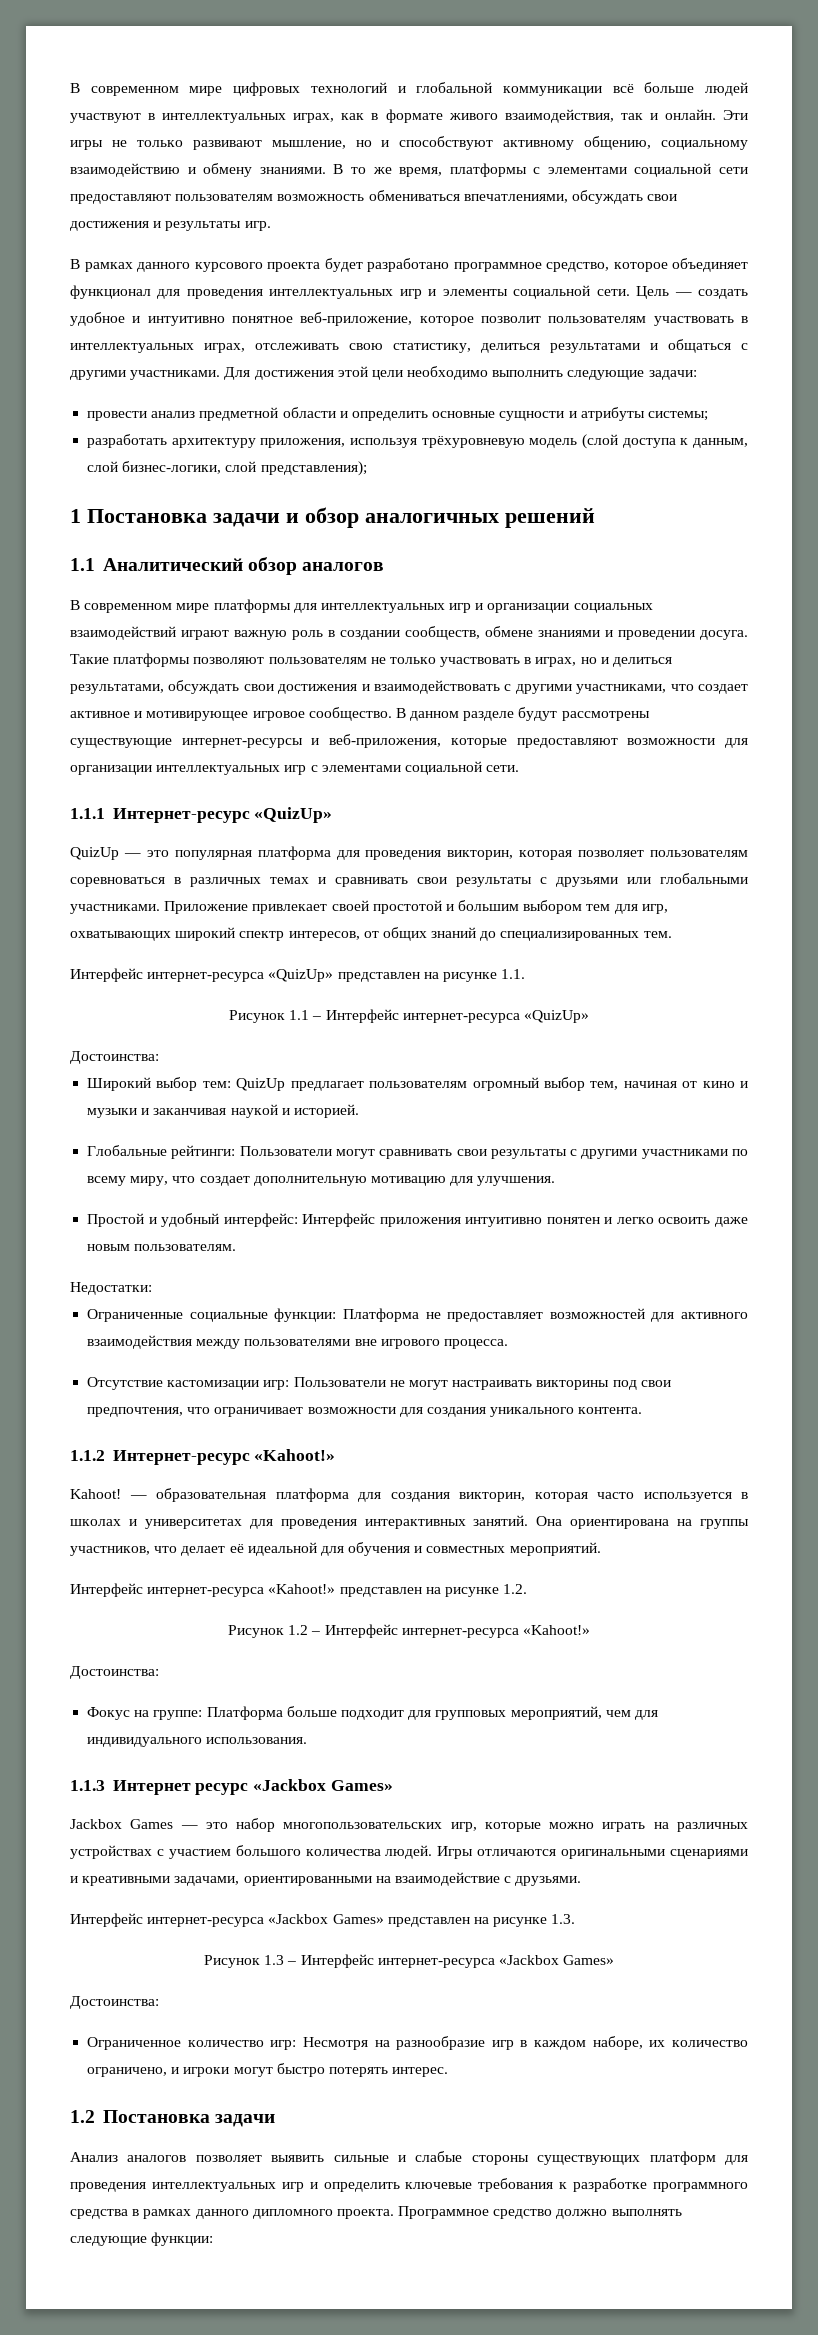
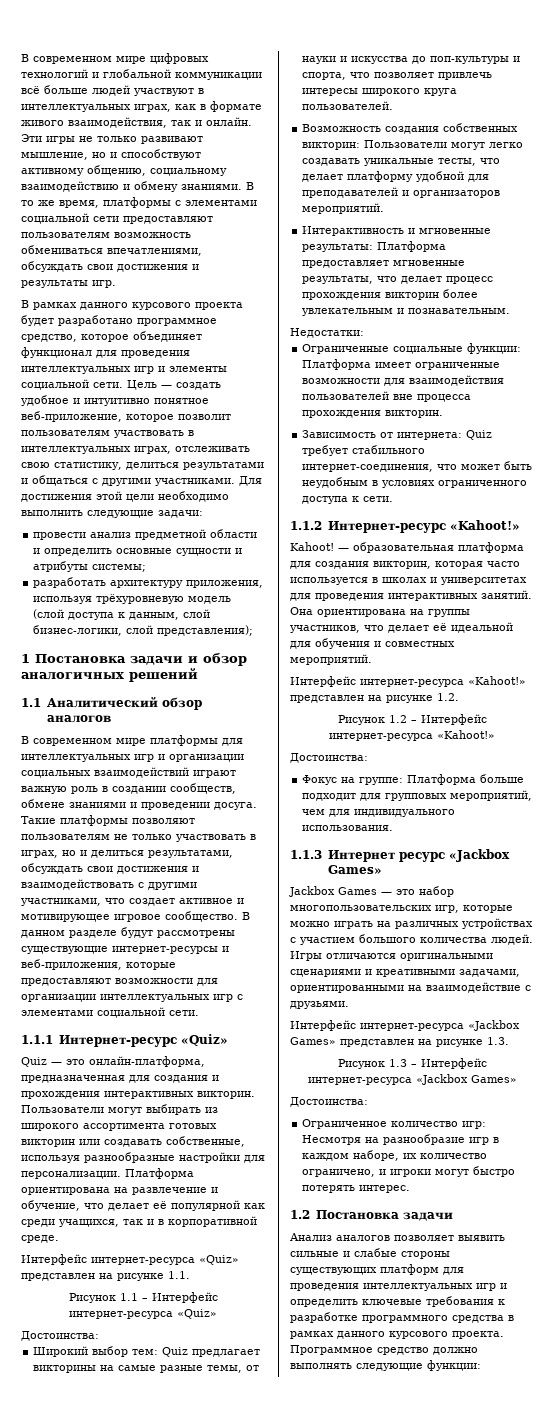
- 1.1.1 Интернет-ресурс «QuizUp»
- QuizUp — это популярная платформа для проведения викторин, которая позволяет пользователям соревноваться в различных темах и сравнивать свои результаты с друзьями или глобальными участниками. Приложение привлекает своей простотой и большим выбором тем для игр, охватывающих широкий спектр интересов, от общих знаний до специализированных тем.
- Интерфейс интернет-ресурса «QuizUp» представлен на рисунке 1.1.
+ 1.1.1 Интернет-ресурс «Quiz»
+ Quiz — это онлайн-платформа, предназначенная для создания и прохождения интерактивных викторин. Пользователи могут выбирать из широкого ассортимента готовых викторин или создавать собственные, используя разнообразные настройки для персонализации. Платформа ориентирована на развлечение и обучение, что делает её популярной как среди учащихся, так и в корпоративной среде.
+ Интерфейс интернет-ресурса «Quiz» представлен на рисунке 1.1.
- Рисунок 1.1 – Интерфейс интернет-ресурса «QuizUp»
+ Рисунок 1.1 – Интерфейс интернет-ресурса «Quiz»
- Широкий выбор тем: QuizUp предлагает пользователям огромный выбор тем, начиная от кино и музыки и заканчивая наукой и историей.
- Глобальные рейтинги: Пользователи могут сравнивать свои результаты с другими участниками по всему миру, что создает дополнительную мотивацию для улучшения.
- Простой и удобный интерфейс: Интерфейс приложения интуитивно понятен и легко освоить даже новым пользователям.
+ Широкий выбор тем: Quiz предлагает викторины на самые разные темы, от науки и искусства до поп-культуры и спорта, что позволяет привлечь интересы широкого круга пользователей.
+ Возможность создания собственных викторин: Пользователи могут легко создавать уникальные тесты, что делает платформу удобной для преподавателей и организаторов мероприятий.
+ Интерактивность и мгновенные результаты: Платформа предоставляет мгновенные результаты, что делает процесс прохождения викторин более увлекательным и познавательным.
- Ограниченные социальные функции: Платформа не предоставляет возможностей для активного взаимодействия между пользователями вне игрового процесса.
- Отсутствие кастомизации игр: Пользователи не могут настраивать викторины под свои предпочтения, что ограничивает возможности для создания уникального контента.
+ Ограниченные социальные функции: Платформа имеет ограниченные возможности для взаимодействия пользователей вне процесса прохождения викторин.
+ Зависимость от интернета: Quiz требует стабильного интернет-соединения, что может быть неудобным в условиях ограниченного доступа к сети.
- Анализ аналогов позволяет выявить сильные и слабые стороны существующих платформ для проведения интеллектуальных игр и определить ключевые требования к разработке программного средства в рамках данного дипломного проекта.
+ Анализ аналогов позволяет выявить сильные и слабые стороны существующих платформ для проведения интеллектуальных игр и определить ключевые требования к разработке программного средства в рамках данного курсового проекта.

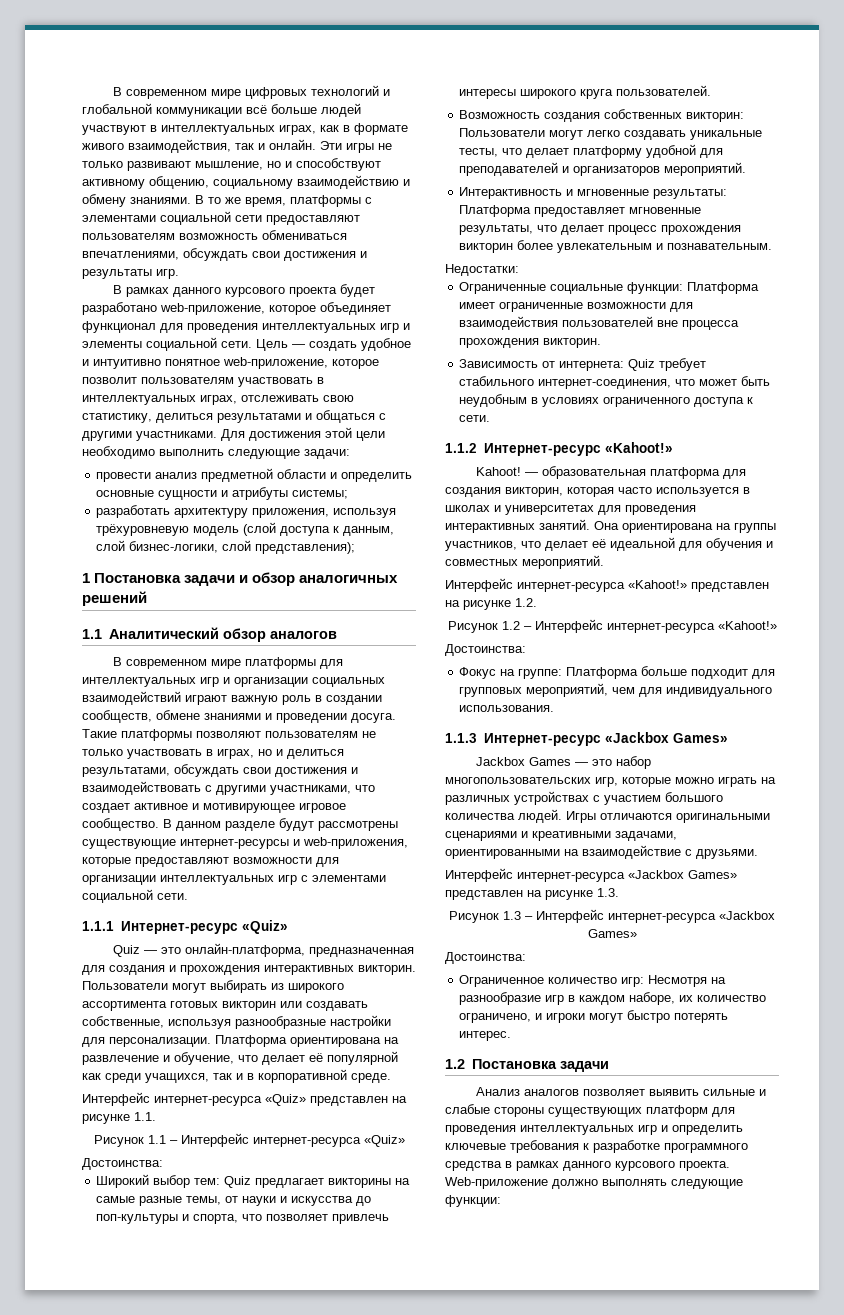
- В рамках данного курсового проекта будет разработано программное средство, которое объединяет функционал для проведения интеллектуальных игр и элементы социальной сети.
+ В рамках данного курсового проекта будет разработано web-приложение, которое объединяет функционал для проведения интеллектуальных игр и элементы социальной сети.
- Цель — создать удобное и интуитивно понятное веб-приложение, которое позволит пользователям участвовать в интеллектуальных играх, отслеживать свою статистику, делиться результатами и общаться с другими участниками.
+ Цель — создать удобное и интуитивно понятное web-приложение, которое позволит пользователям участвовать в интеллектуальных играх, отслеживать свою статистику, делиться результатами и общаться с другими участниками.
- В данном разделе будут рассмотрены существующие интернет-ресурсы и веб-приложения, которые предоставляют возможности для организации интеллектуальных игр с элементами социальной сети.
+ В данном разделе будут рассмотрены существующие интернет-ресурсы и web-приложения, которые предоставляют возможности для организации интеллектуальных игр с элементами социальной сети.
- 1.1.3 Интернет ресурс «Jackbox Games»
+ 1.1.3 Интернет-ресурс «Jackbox Games»
- Программное средство должно выполнять следующие функции:
+ Web-приложение должно выполнять следующие функции:

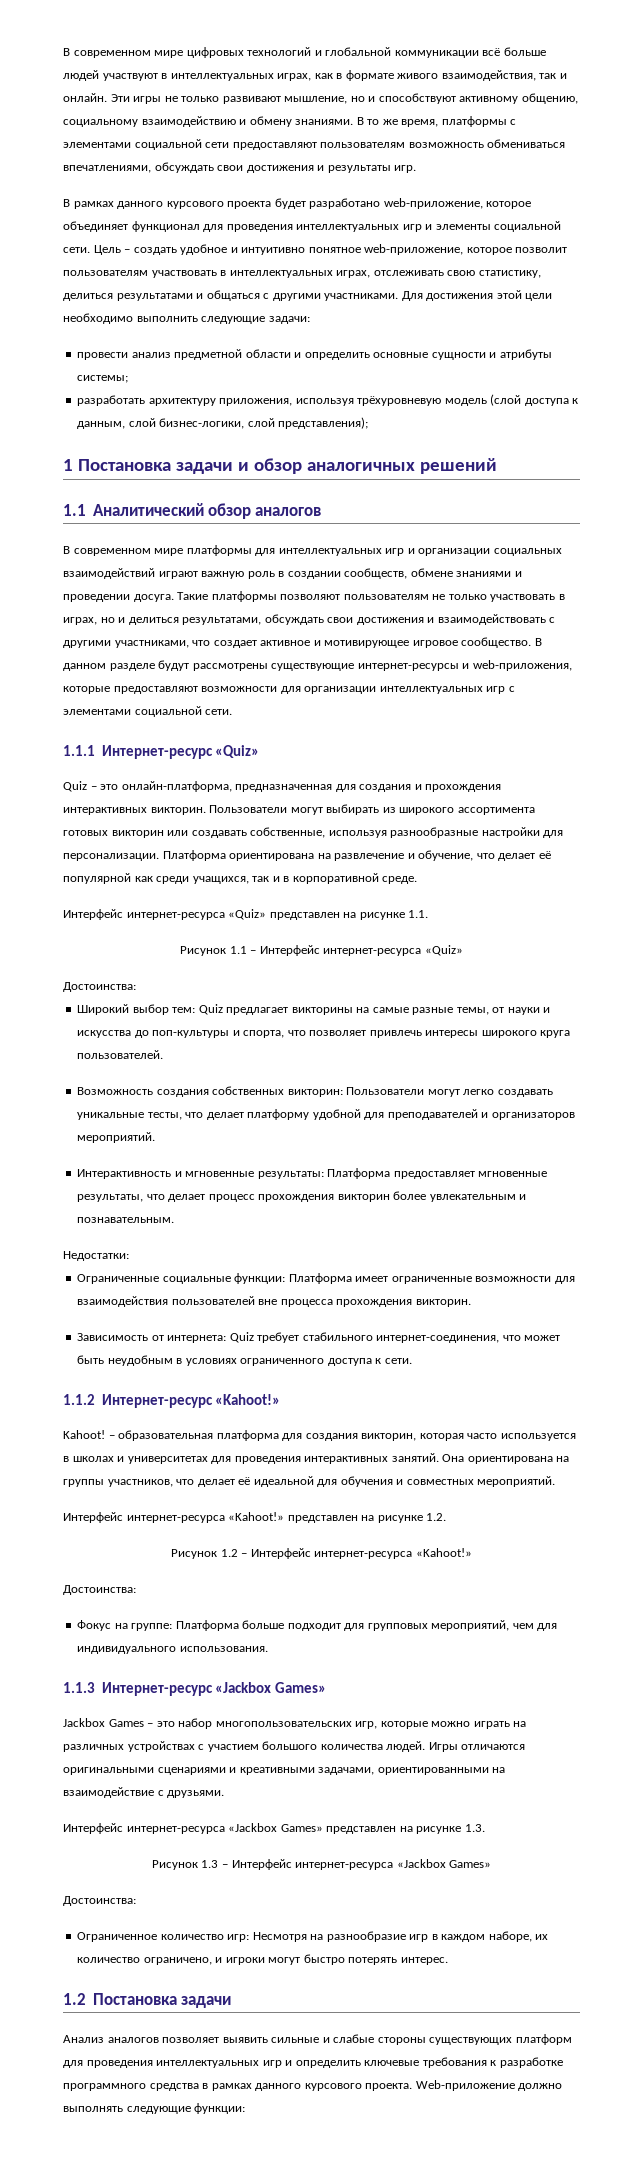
- Цель — создать удобное и интуитивно понятное web-приложение, которое позволит пользователям участвовать в интеллектуальных играх, отслеживать свою статистику, делиться результатами и общаться с другими участниками.
+ Цель – создать удобное и интуитивно понятное web-приложение, которое позволит пользователям участвовать в интеллектуальных играх, отслеживать свою статистику, делиться результатами и общаться с другими участниками.
- Quiz — это онлайн-платформа, предназначенная для создания и прохождения интерактивных викторин.
+ Quiz – это онлайн-платформа, предназначенная для создания и прохождения интерактивных викторин.
- — образовательная платформа для создания викторин, которая часто используется в школах и университетах для проведения интерактивных занятий.
+ – образовательная платформа для создания викторин, которая часто используется в школах и университетах для проведения интерактивных занятий.
- Jackbox Games — это набор многопользовательских игр, которые можно играть на различных устройствах с участием большого количества людей.
+ Jackbox Games – это набор многопользовательских игр, которые можно играть на различных устройствах с участием большого количества людей.

